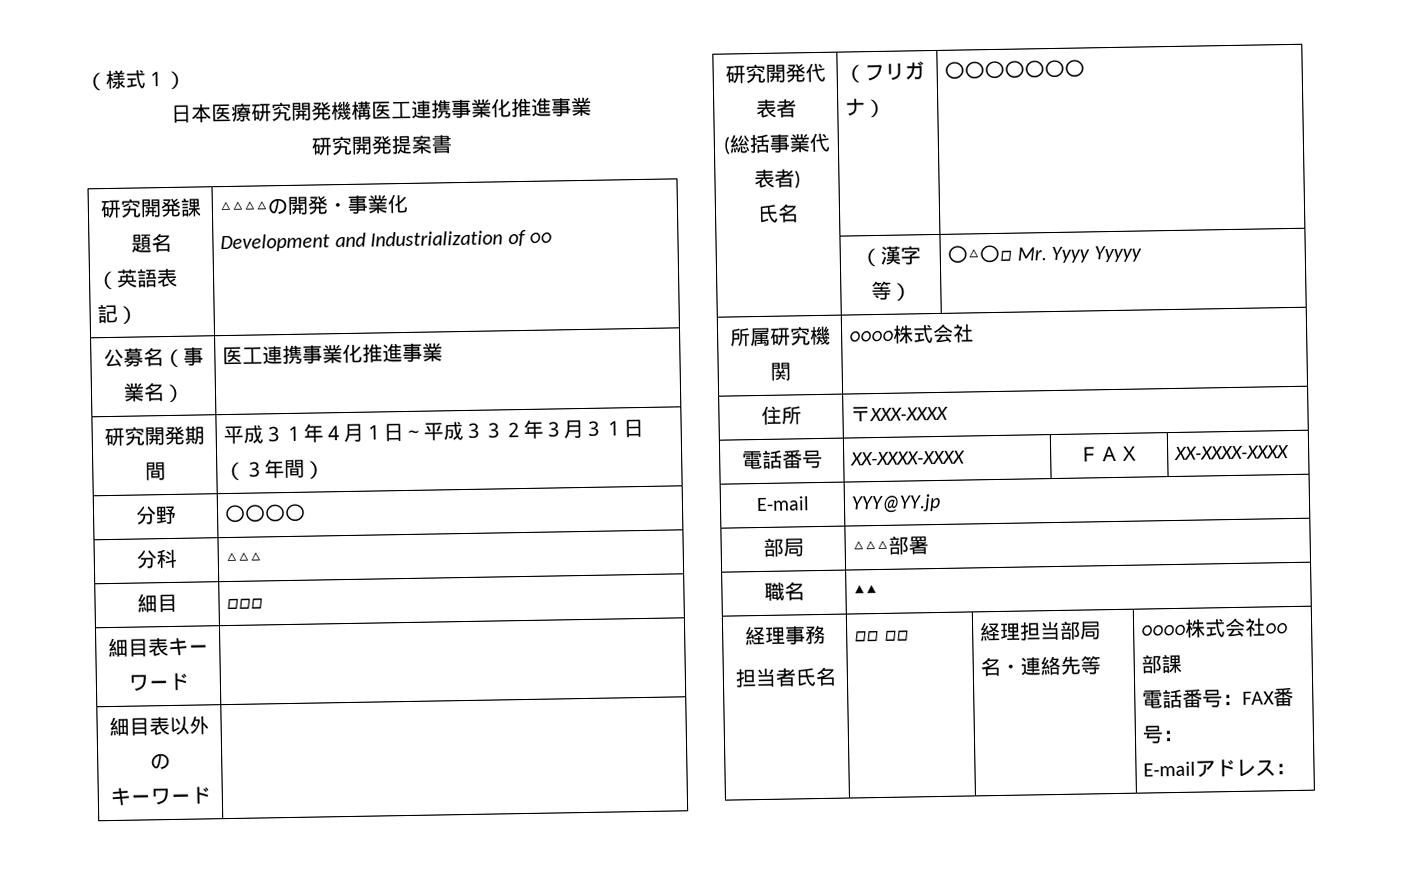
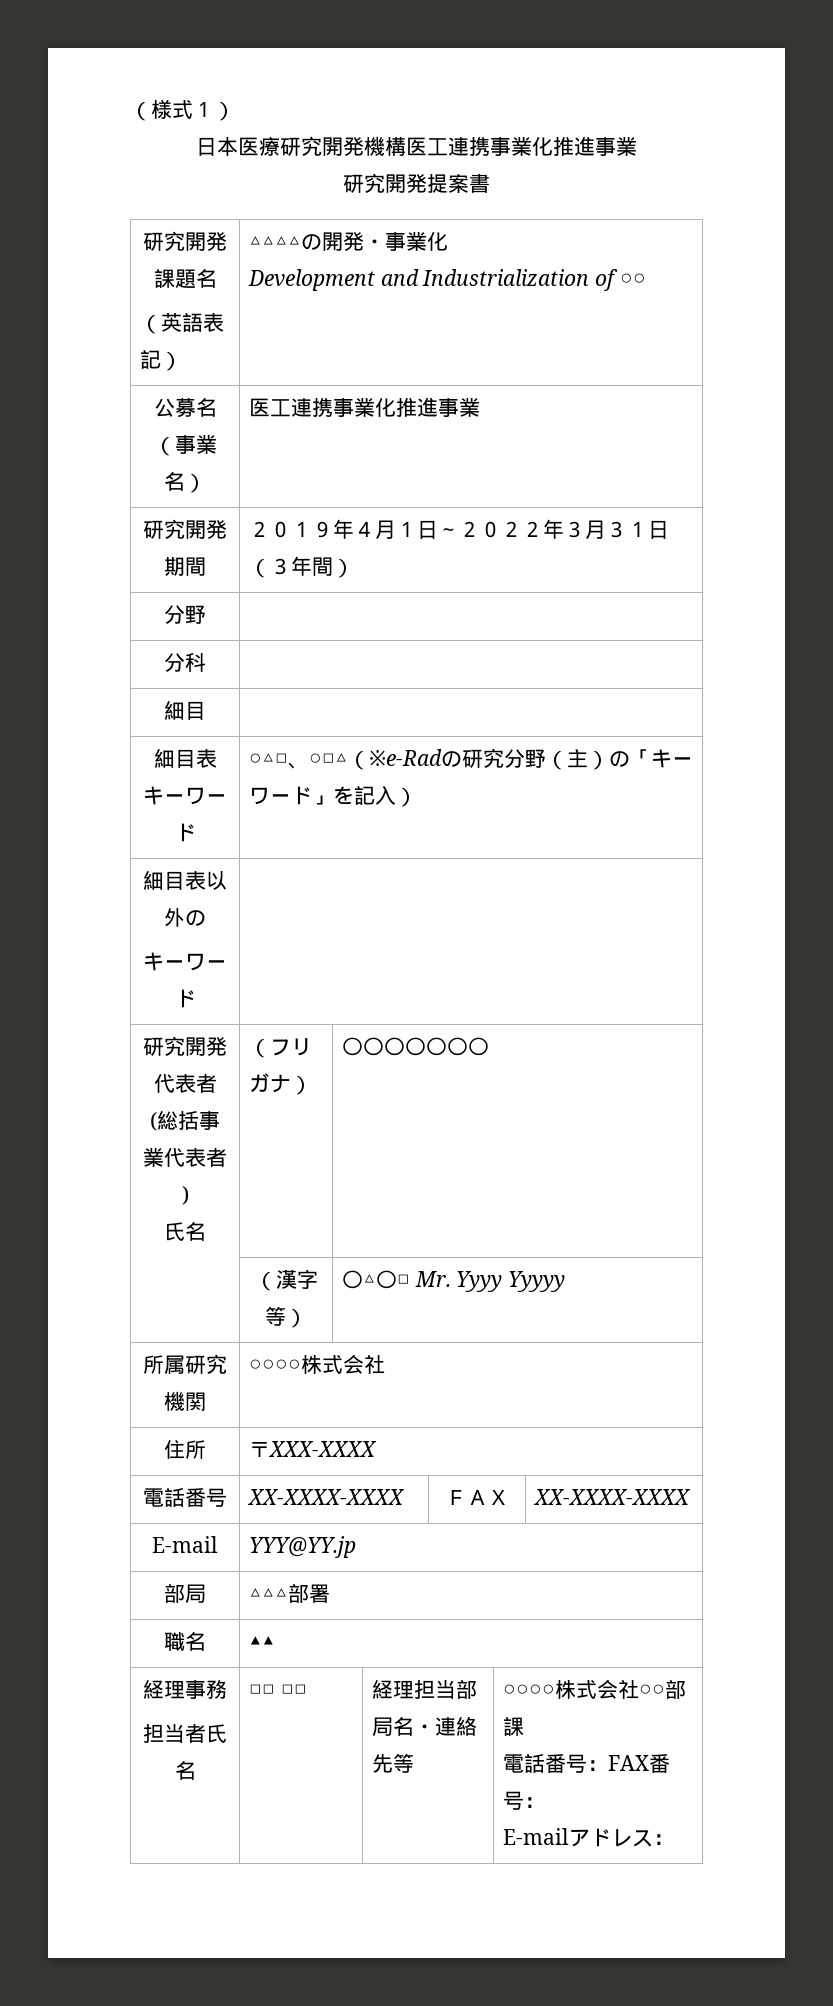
- 研究開発期間 | 平成３１年４月１日～平成３３２年３月３１日（３年間）
+ 研究開発期間 | ２０１９年４月１日～２０２２年３月３１日（３年間）
- 分野 | 〇〇〇〇
+ 分野 |
- 分科 | △△△
+ 分科 |
- 細目 | □□□
+ 細目 |
- 細目表キーワード |
+ 細目表キーワード | ○△□、○□△（※e-Radの研究分野（主）の「キーワード」を記入）

